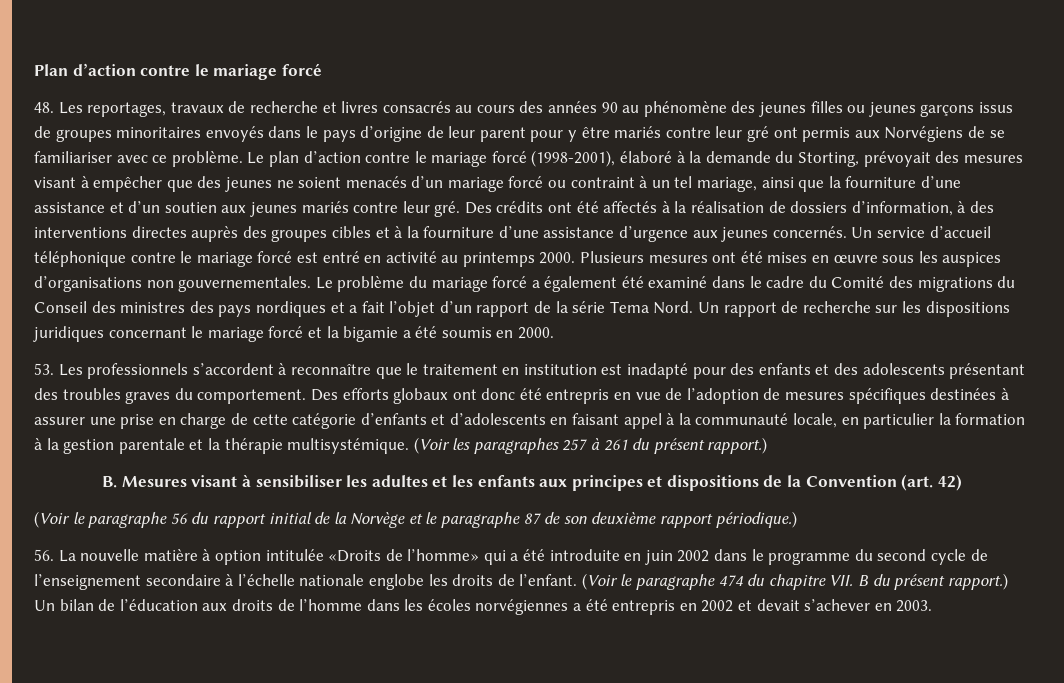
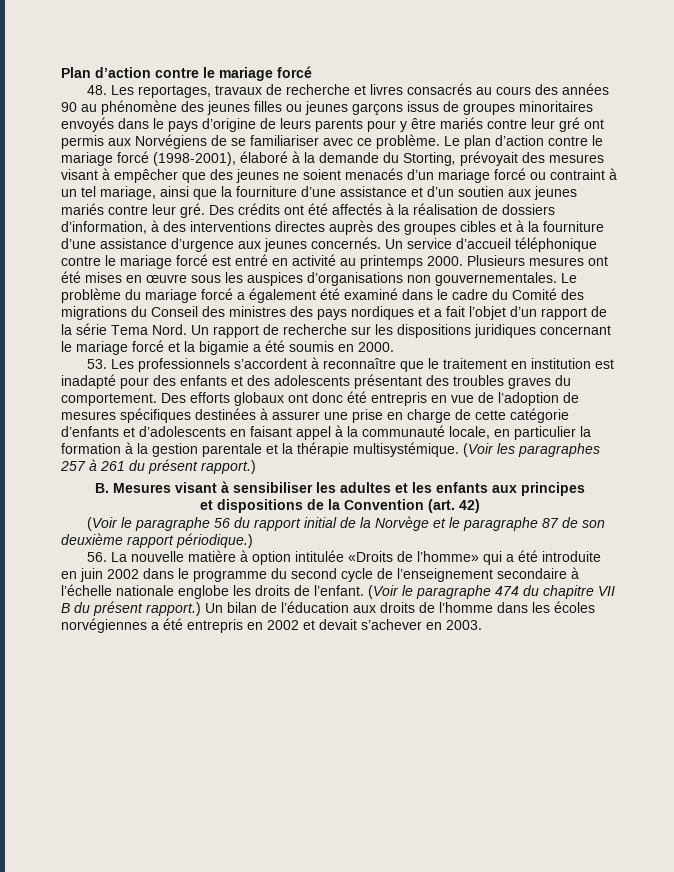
- 48. Les reportages, travaux de recherche et livres consacrés au cours des années 90 au phénomène des jeunes filles ou jeunes garçons issus de groupes minoritaires envoyés dans le pays d’origine de leur parent pour y être mariés contre leur gré ont permis aux Norvégiens de se familiariser avec ce problème.
+ 48. Les reportages, travaux de recherche et livres consacrés au cours des années 90 au phénomène des jeunes filles ou jeunes garçons issus de groupes minoritaires envoyés dans le pays d’origine de leurs parents pour y être mariés contre leur gré ont permis aux Norvégiens de se familiariser avec ce problème.
- B. Mesures visant à sensibiliser les adultes et les enfants aux principes et dispositions de la Convention (art. 42)
+ B. Mesures visant à sensibiliser les adultes et les enfants aux principes
+ et dispositions de la Convention (art. 42)
- (Voir le paragraphe 474 du chapitre VII. B du présent rapport.)
+ (Voir le paragraphe 474 du chapitre VII B du présent rapport.)

